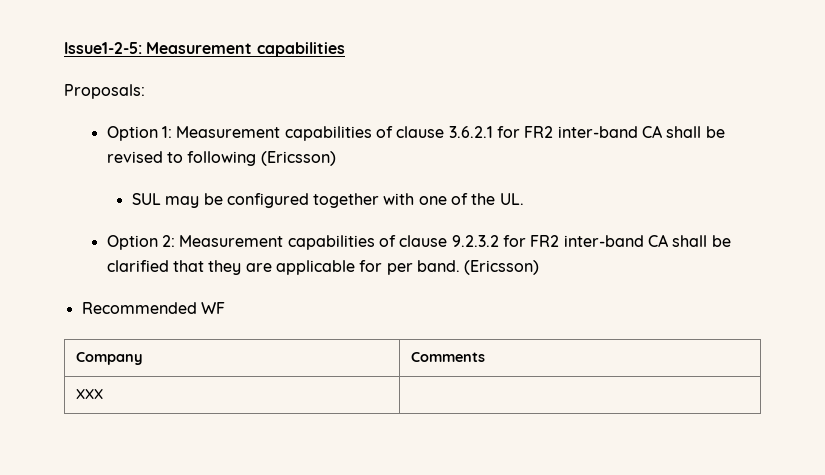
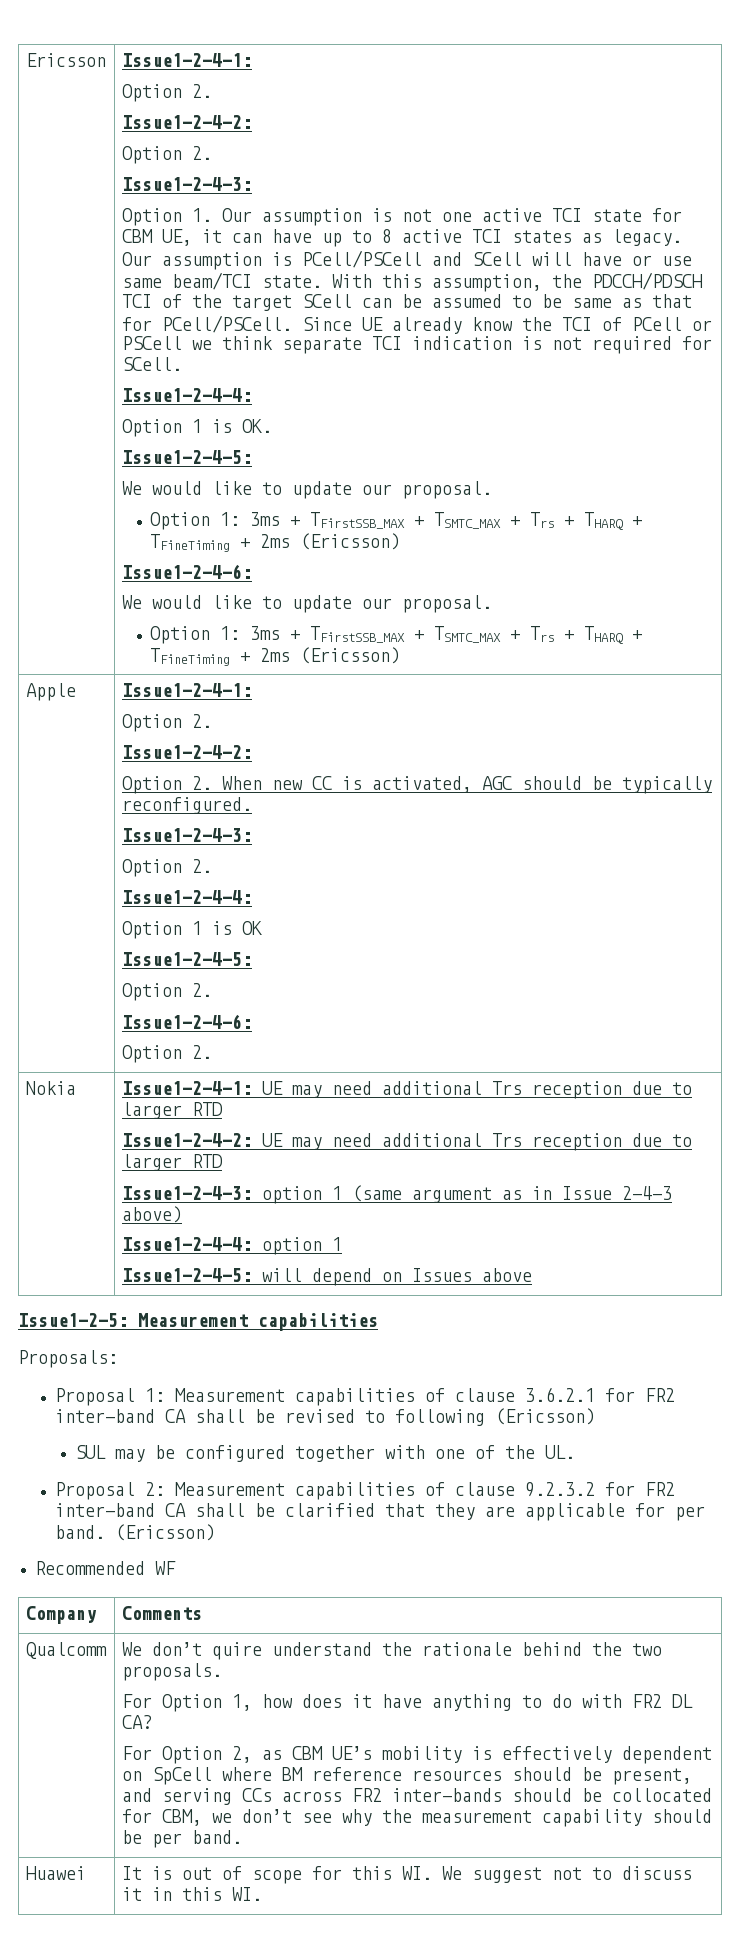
+ Ericsson | Issue1-2-4-1:
+ Option 2.
+ Issue1-2-4-2:
+ Option 2.
+ Issue1-2-4-3:
+ Option 1. Our assumption is not one active TCI state for CBM UE, it can have up to 8 active TCI states as legacy. Our assumption is PCell/PSCell and SCell will have or use same beam/TCI state. With this assumption, the PDCCH/PDSCH TCI of the target SCell can be assumed to be same as that for PCell/PSCell. Since UE already know the TCI of PCell or PSCell we think separate TCI indication is not required for SCell.
+ Issue1-2-4-4:
+ Option 1 is OK.
+ Issue1-2-4-5:
+ We would like to update our proposal.
+ Option 1: 3ms + TFirstSSB_MAX + TSMTC_MAX + Trs + THARQ + TFineTiming + 2ms (Ericsson)
+ Issue1-2-4-6:
+ We would like to update our proposal.
+ Option 1: 3ms + TFirstSSB_MAX + TSMTC_MAX + Trs + THARQ + TFineTiming + 2ms (Ericsson)
+ Apple | Issue1-2-4-1:
+ Option 2.
+ Issue1-2-4-2:
+ Option 2. When new CC is activated, AGC should be typically reconfigured.
+ Issue1-2-4-3:
+ Option 2.
+ Issue1-2-4-4:
+ Option 1 is OK
+ Issue1-2-4-5:
+ Option 2.
+ Issue1-2-4-6:
+ Option 2.
+ Nokia | Issue1-2-4-1: UE may need additional Trs reception due to larger RTD
+ Issue1-2-4-2: UE may need additional Trs reception due to larger RTD
+ Issue1-2-4-3: option 1 (same argument as in Issue 2-4-3 above)
+ Issue1-2-4-4: option 1
+ Issue1-2-4-5: will depend on Issues above
- Option 1: Measurement capabilities of clause 3.6.2.1 for FR2 inter-band CA shall be revised to following (Ericsson)
+ Proposal 1: Measurement capabilities of clause 3.6.2.1 for FR2 inter-band CA shall be revised to following (Ericsson)
- Option 2: Measurement capabilities of clause 9.2.3.2 for FR2 inter-band CA shall be clarified that they are applicable for per band.
+ Proposal 2: Measurement capabilities of clause 9.2.3.2 for FR2 inter-band CA shall be clarified that they are applicable for per band.
- XXX
+ Qualcomm | We don’t quire understand the rationale behind the two proposals.
+ For Option 1, how does it have anything to do with FR2 DL CA?
+ For Option 2, as CBM UE’s mobility is effectively dependent on SpCell where BM reference resources should be present, and serving CCs across FR2 inter-bands should be collocated for CBM, we don’t see why the measurement capability should be per band.
+ Huawei | It is out of scope for this WI. We suggest not to discuss it in this WI.

